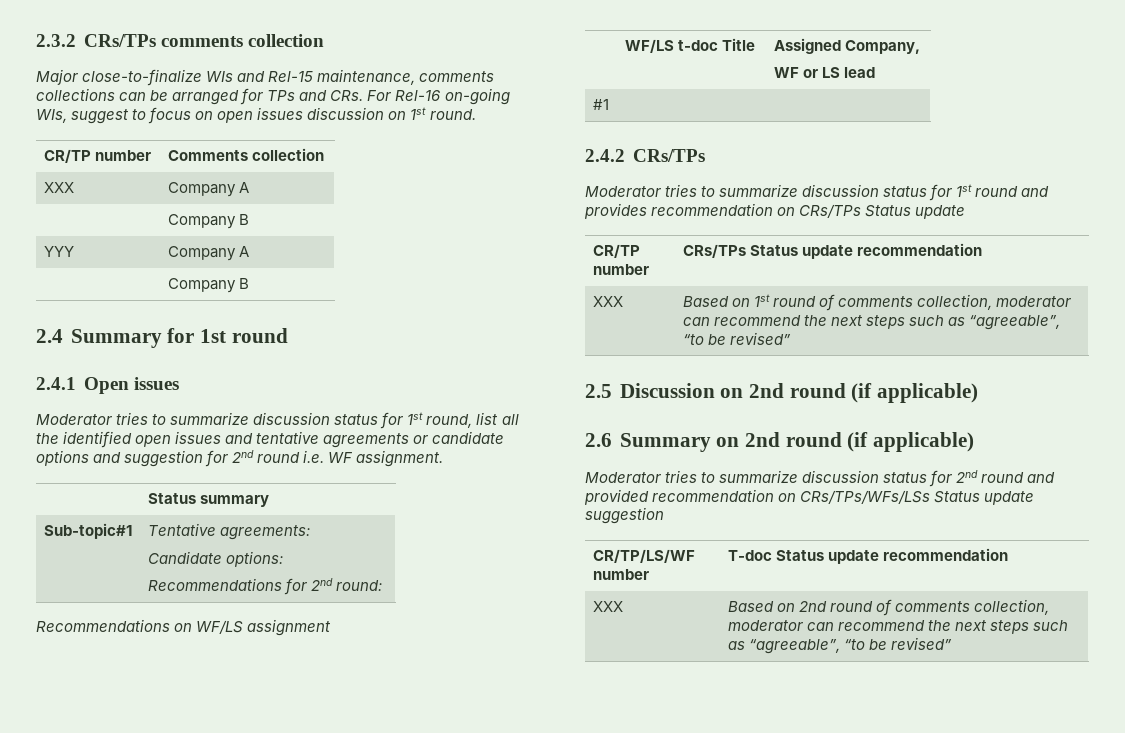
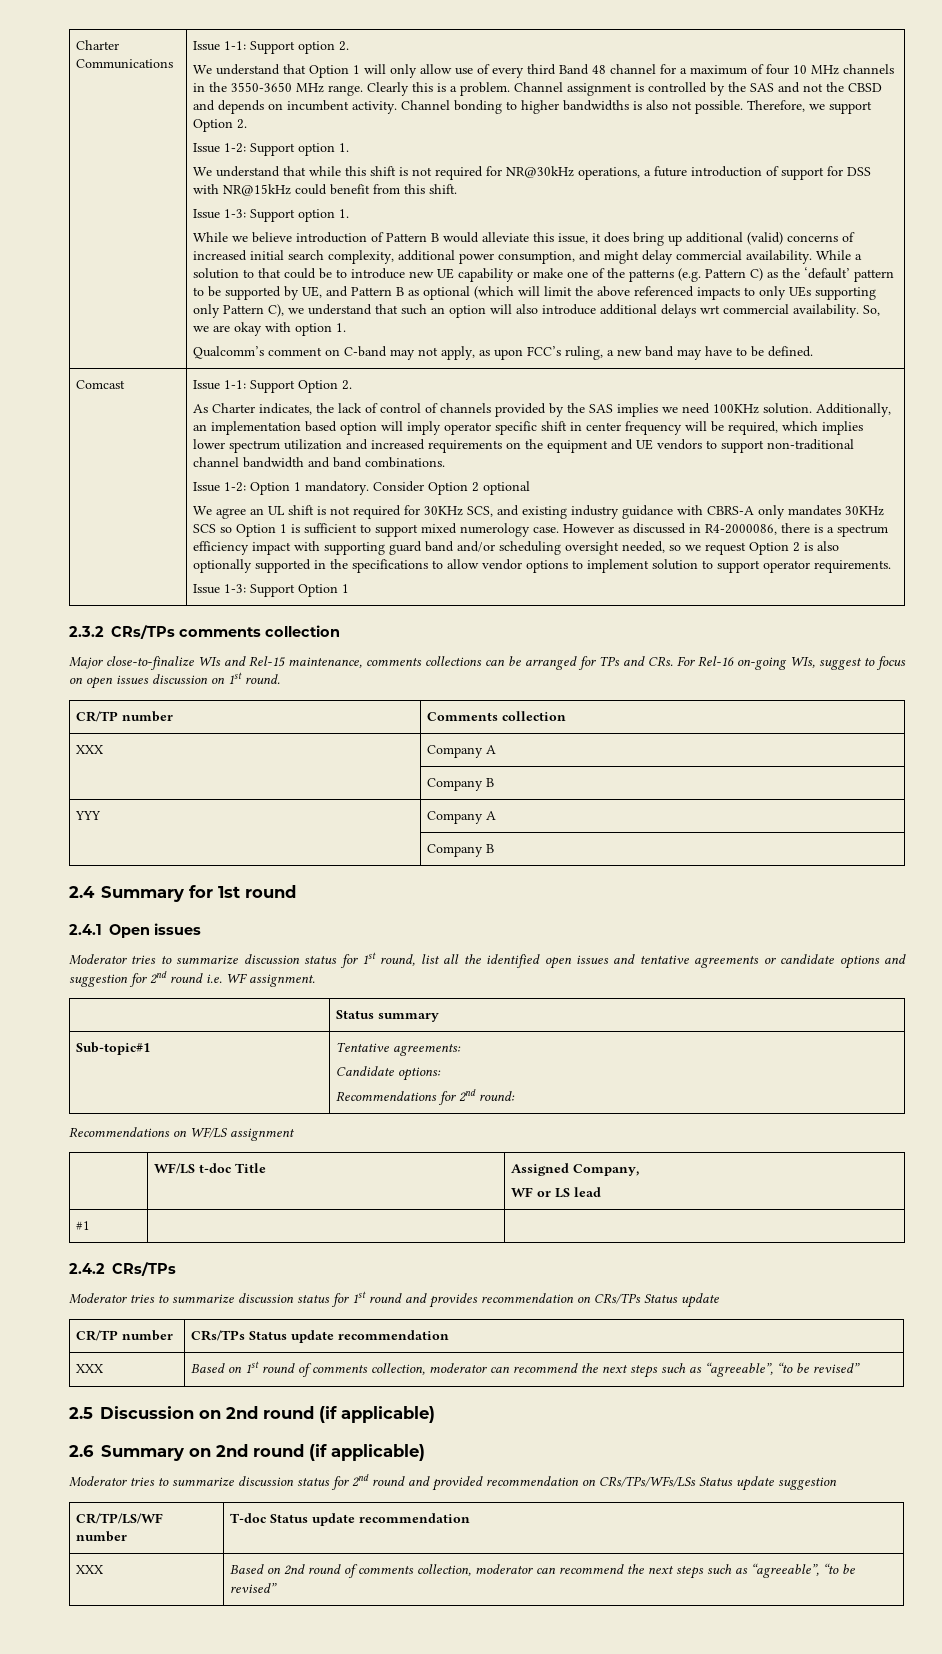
+ Charter Communications | Issue 1-1: Support option 2.
+ We understand that Option 1 will only allow use of every third Band 48 channel for a maximum of four 10 MHz channels in the 3550-3650 MHz range. Clearly this is a problem. Channel assignment is controlled by the SAS and not the CBSD and depends on incumbent activity. Channel bonding to higher bandwidths is also not possible. Therefore, we support Option 2.
+ Issue 1-2: Support option 1.
+ We understand that while this shift is not required for NR@30kHz operations, a future introduction of support for DSS with NR@15kHz could benefit from this shift.
+ Issue 1-3: Support option 1.
+ While we believe introduction of Pattern B would alleviate this issue, it does bring up additional (valid) concerns of increased initial search complexity, additional power consumption, and might delay commercial availability. While a solution to that could be to introduce new UE capability or make one of the patterns (e.g. Pattern C) as the ‘default’ pattern to be supported by UE, and Pattern B as optional (which will limit the above referenced impacts to only UEs supporting only Pattern C), we understand that such an option will also introduce additional delays wrt commercial availability. So, we are okay with option 1.
+ Qualcomm’s comment on C-band may not apply, as upon FCC’s ruling, a new band may have to be defined.
+ Comcast | Issue 1-1: Support Option 2.
+ As Charter indicates, the lack of control of channels provided by the SAS implies we need 100KHz solution. Additionally, an implementation based option will imply operator specific shift in center frequency will be required, which implies lower spectrum utilization and increased requirements on the equipment and UE vendors to support non-traditional channel bandwidth and band combinations.
+ Issue 1-2: Option 1 mandatory. Consider Option 2 optional
+ We agree an UL shift is not required for 30KHz SCS, and existing industry guidance with CBRS-A only mandates 30KHz SCS so Option 1 is sufficient to support mixed numerology case. However as discussed in R4-2000086, there is a spectrum efficiency impact with supporting guard band and/or scheduling oversight needed, so we request Option 2 is also optionally supported in the specifications to allow vendor options to implement solution to support operator requirements.
+ Issue 1-3: Support Option 1

